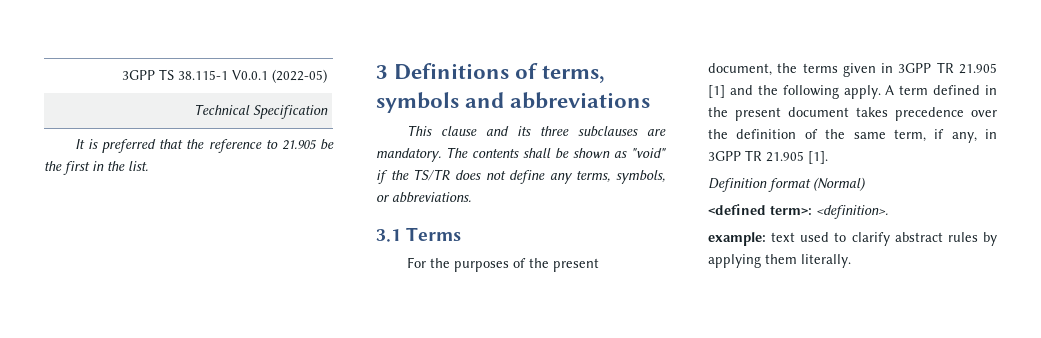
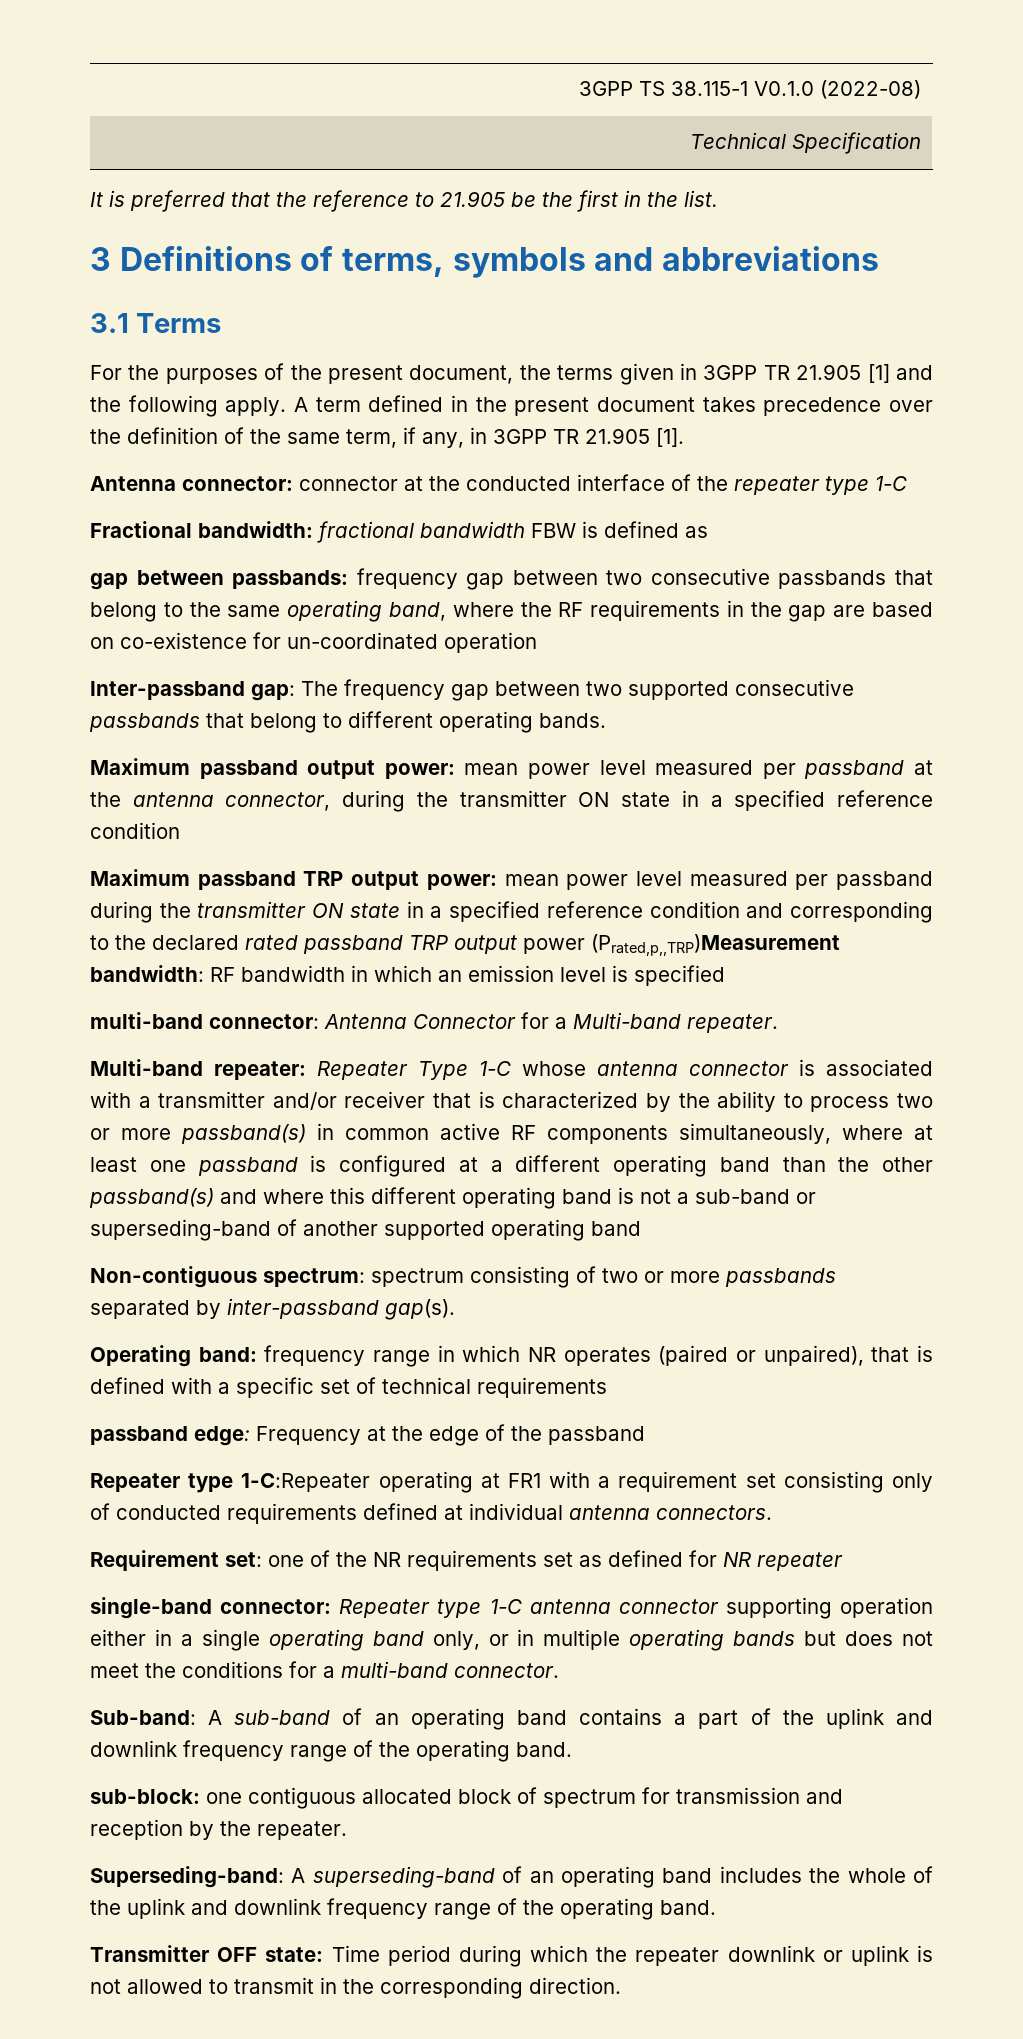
- 3GPP TS 38.115-1 V0.0.1 (2022-05)
+ 3GPP TS 38.115-1 V0.1.0 (2022-08)
- This clause and its three subclauses are mandatory. The contents shall be shown as "void" if the TS/TR does not define any terms, symbols, or abbreviations.
- Definition format (Normal)
- <defined term>: <definition>.
- example: text used to clarify abstract rules by applying them literally.
+ Antenna connector: connector at the conducted interface of the repeater type 1-C
+ Fractional bandwidth: fractional bandwidth FBW is defined as
+ gap between passbands: frequency gap between two consecutive passbands that belong to the same operating band, where the RF requirements in the gap are based on co-existence for un-coordinated operation
+ Inter-passband gap: The frequency gap between two supported consecutive passbands that belong to different operating bands.
+ Maximum passband output power: mean power level measured per passband at the antenna connector, during the transmitter ON state in a specified reference condition
+ Maximum passband TRP output power: mean power level measured per passband during the transmitter ON state in a specified reference condition and corresponding to the declared rated passband TRP output power (Prated,p,,TRP)Measurement bandwidth: RF bandwidth in which an emission level is specified
+ multi-band connector: Antenna Connector for a Multi-band repeater.
+ Multi-band repeater: Repeater Type 1-C whose antenna connector is associated with a transmitter and/or receiver that is characterized by the ability to process two or more passband(s) in common active RF components simultaneously, where at least one passband is configured at a different operating band than the other passband(s) and where this different operating band is not a sub-band or superseding-band of another supported operating band
+ Non-contiguous spectrum: spectrum consisting of two or more passbands separated by inter-passband gap(s).
+ Operating band: frequency range in which NR operates (paired or unpaired), that is defined with a specific set of technical requirements
+ passband edge: Frequency at the edge of the passband
+ Repeater type 1-C:Repeater operating at FR1 with a requirement set consisting only of conducted requirements defined at individual antenna connectors.
+ Requirement set: one of the NR requirements set as defined for NR repeater
+ single-band connector: Repeater type 1-C antenna connector supporting operation either in a single operating band only, or in multiple operating bands but does not meet the conditions for a multi-band connector.
+ Sub-band: A sub-band of an operating band contains a part of the uplink and downlink frequency range of the operating band.
+ sub-block: one contiguous allocated block of spectrum for transmission and reception by the repeater.
+ Superseding-band: A superseding-band of an operating band includes the whole of the uplink and downlink frequency range of the operating band.
+ Transmitter OFF state: Time period during which the repeater downlink or uplink is not allowed to transmit in the corresponding direction.

